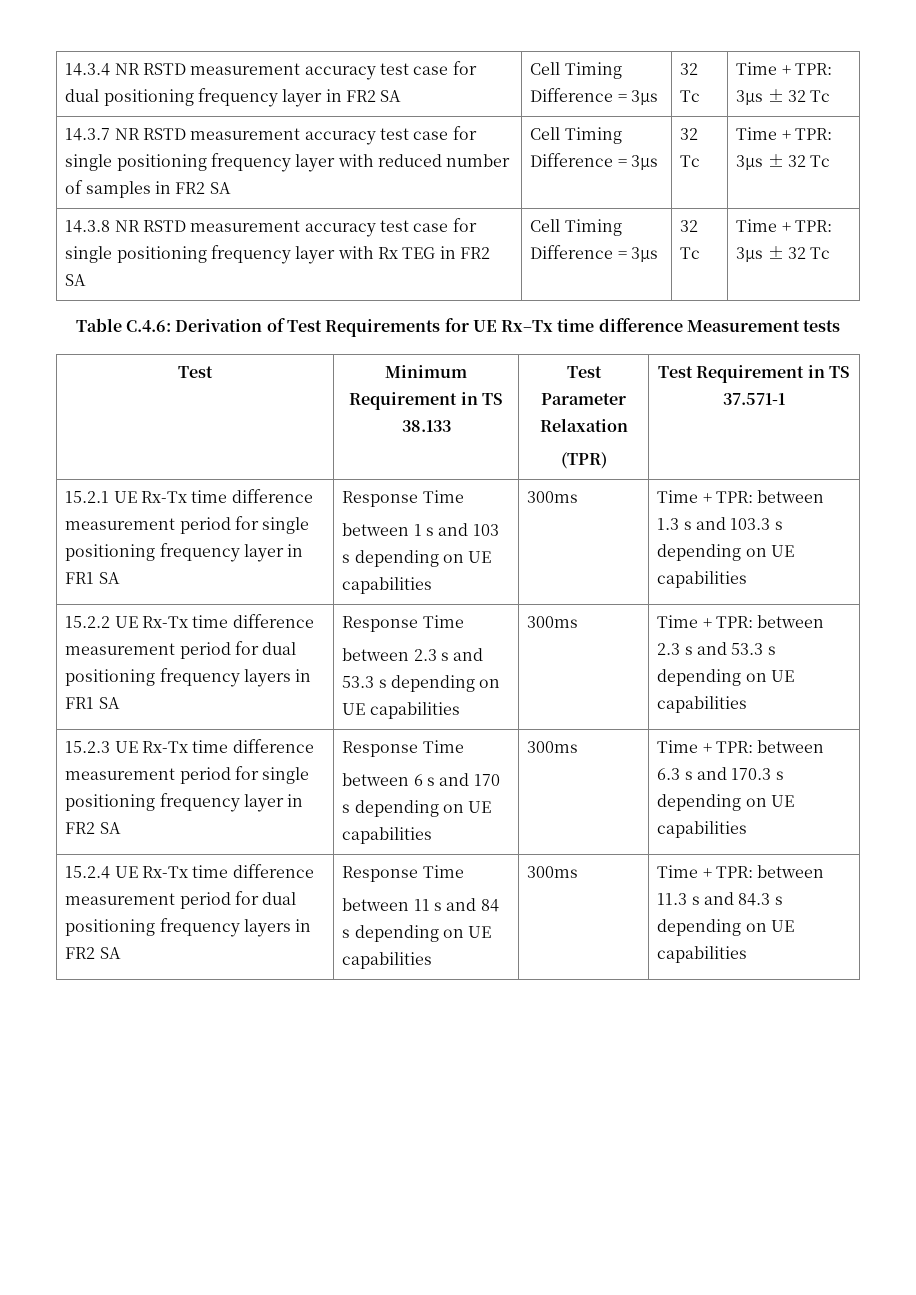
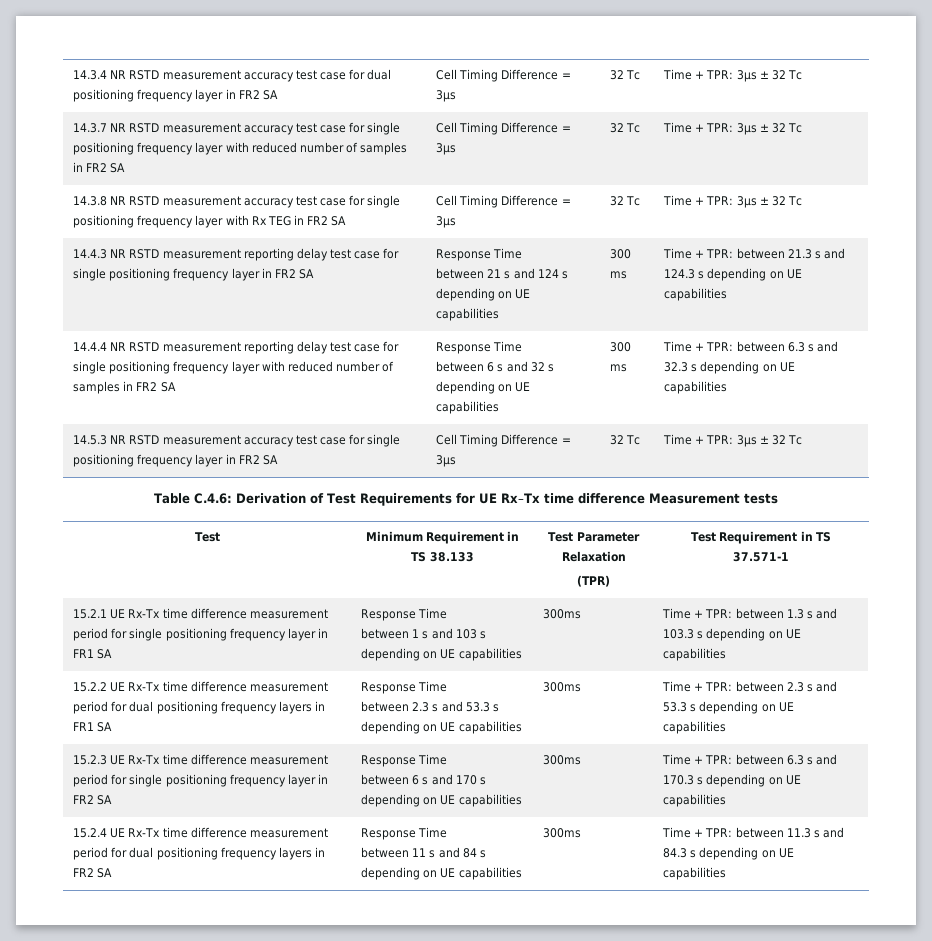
+ 14.4.3 NR RSTD measurement reporting delay test case for single positioning frequency layer in FR2 SA | Response Time
+ between 21 s and 124 s depending on UE capabilities | 300 ms | Time + TPR: between 21.3 s and 124.3 s depending on UE capabilities
+ 14.4.4 NR RSTD measurement reporting delay test case for single positioning frequency layer with reduced number of samples in FR2 SA | Response Time
+ between 6 s and 32 s depending on UE capabilities | 300 ms | Time + TPR: between 6.3 s and 32.3 s depending on UE capabilities
+ 14.5.3 NR RSTD measurement accuracy test case for single positioning frequency layer in FR2 SA | Cell Timing Difference = 3µs | 32 Tc | Time + TPR: 3µs ± 32 Tc

